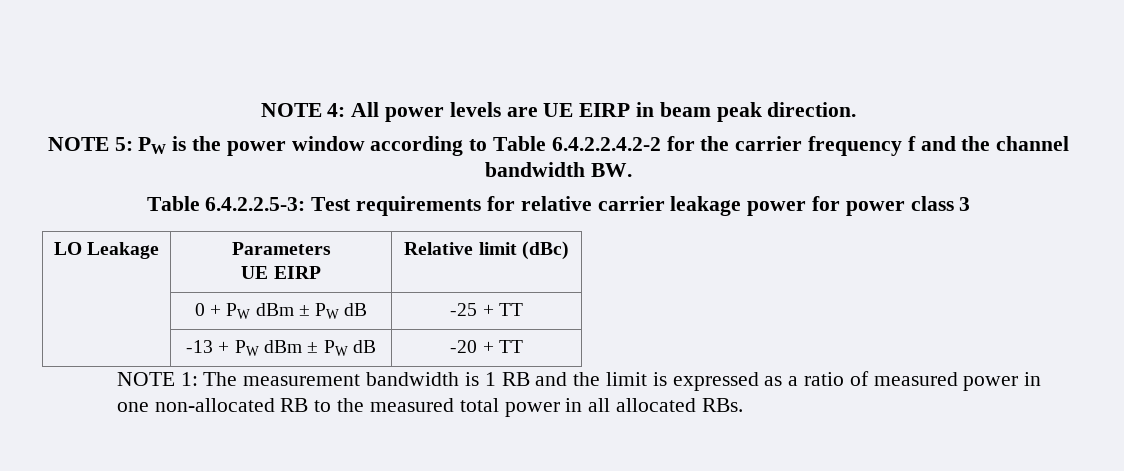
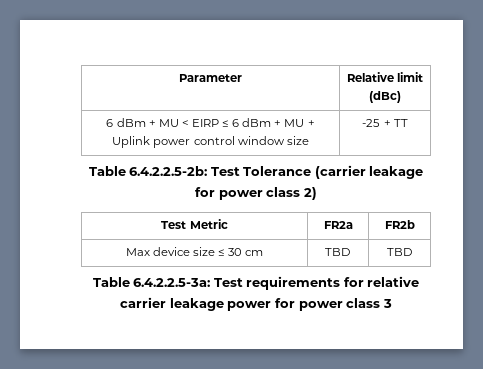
- NOTE 4: All power levels are UE EIRP in beam peak direction.
- NOTE 5: PW is the power window according to Table 6.4.2.2.4.2-2 for the carrier frequency f and the channel bandwidth BW.
- Table 6.4.2.2.5-3: Test requirements for relative carrier leakage power for power class 3
+ Parameter | Relative limit (dBc)
+ 6 dBm + MU < EIRP ≤ 6 dBm + MU + Uplink power control window size | -25 + TT
+ Table 6.4.2.2.5-2b: Test Tolerance (carrier leakage for power class 2)
+ Test Metric | FR2a | FR2b
+ Max device size ≤ 30 cm | TBD | TBD
+ Table 6.4.2.2.5-3a: Test requirements for relative carrier leakage power for power class 3
- LO Leakage | Parameters
- UE EIRP | Relative limit (dBc)
- | 0 + PW dBm ± PW dB | -25 + TT
- | -13 + PW dBm ± PW dB | -20 + TT
- NOTE 1: The measurement bandwidth is 1 RB and the limit is expressed as a ratio of measured power in one non-allocated RB to the measured total power in all allocated RBs.

